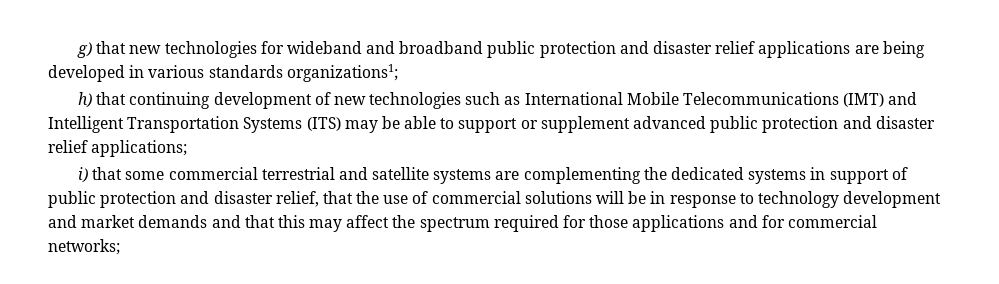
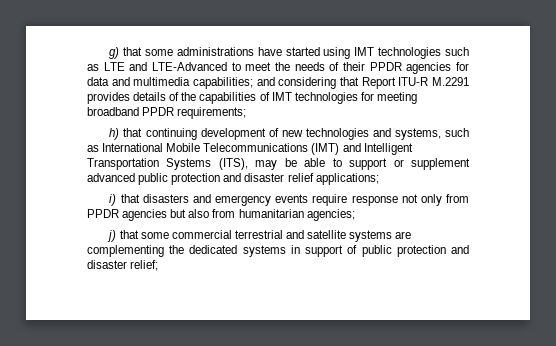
- g) that new technologies for wideband and broadband public protection and disaster relief applications are being developed in various standards organizations1;
+ g) that some administrations have started using IMT technologies such as LTE and LTE-Advanced to meet the needs of their PPDR agencies for data and multimedia capabilities; and considering that Report ITU-R M.2291 provides details of the capabilities of IMT technologies for meeting broadband PPDR requirements;
- h) that continuing development of new technologies such as International Mobile Telecommunications (IMT) and Intelligent Transportation Systems (ITS) may be able to support or supplement advanced public protection and disaster relief applications;
+ h) that continuing development of new technologies and systems, such as International Mobile Telecommunications (IMT) and Intelligent Transportation Systems (ITS), may be able to support or supplement advanced public protection and disaster relief applications;
- i) that some commercial terrestrial and satellite systems are complementing the dedicated systems in support of public protection and disaster relief, that the use of commercial solutions will be in response to technology development and market demands and that this may affect the spectrum required for those applications and for commercial networks;
+ i) that disasters and emergency events require response not only from PPDR agencies but also from humanitarian agencies;
+ j) that some commercial terrestrial and satellite systems are complementing the dedicated systems in support of public protection and disaster relief;

